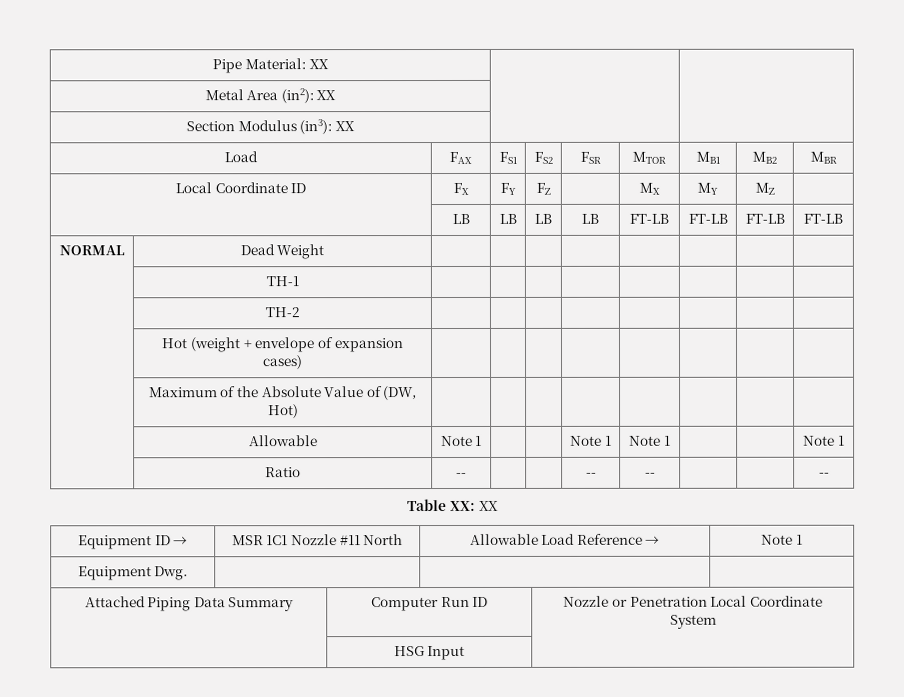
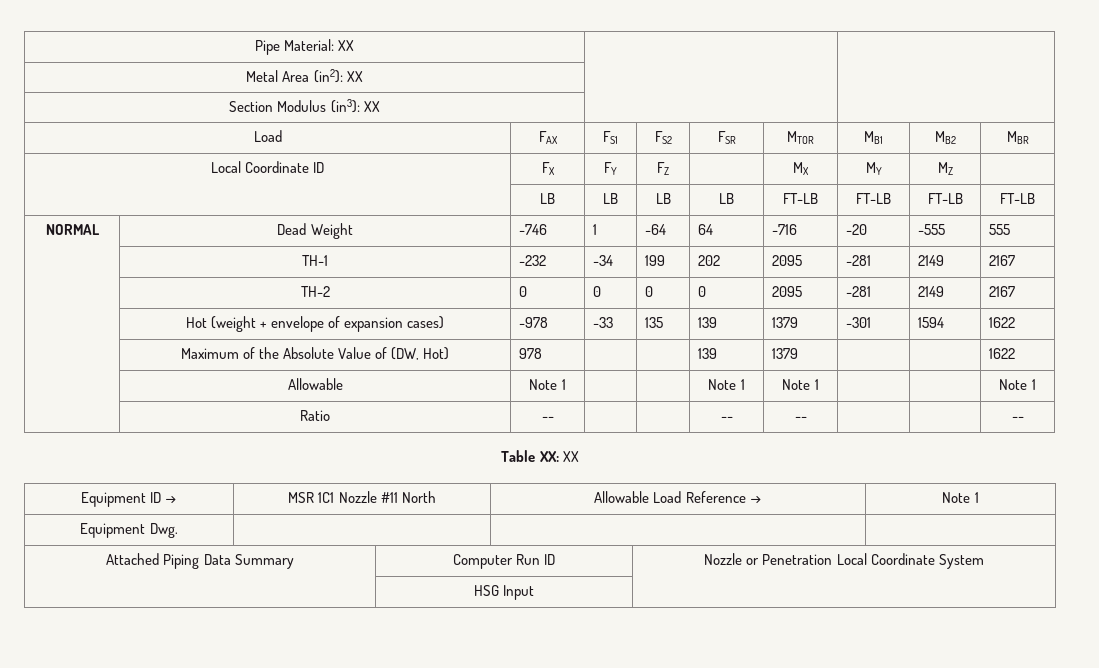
- NORMAL | Dead Weight | | | | | | | |
- | TH-1 | | | | | | | |
- | TH-2 | | | | | | | |
+ NORMAL | Dead Weight | -746 | 1 | -64 | 64 | -716 | -20 | -555 | 555
+ | TH-1 | -232 | -34 | 199 | 202 | 2095 | -281 | 2149 | 2167
+ | TH-2 | 0 | 0 | 0 | 0 | 2095 | -281 | 2149 | 2167
- | Hot (weight + envelope of expansion cases) | | | | | | | |
+ | Hot (weight + envelope of expansion cases) | -978 | -33 | 135 | 139 | 1379 | -301 | 1594 | 1622
- | Maximum of the Absolute Value of (DW, Hot) | | | | | | | |
+ | Maximum of the Absolute Value of (DW, Hot) | 978 | | | 139 | 1379 | | | 1622

